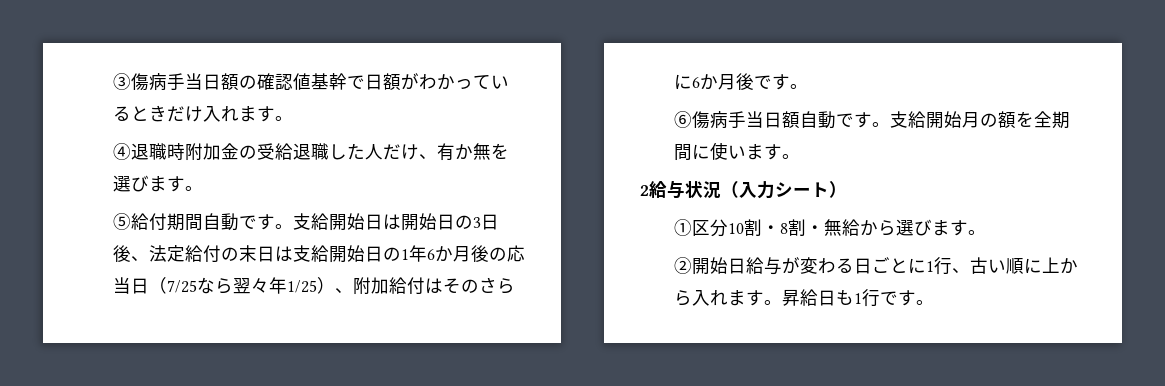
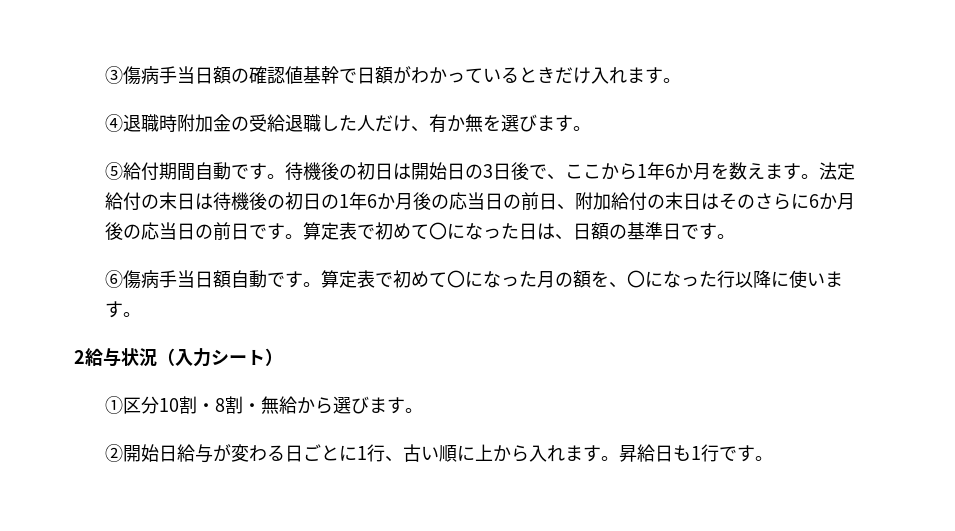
- 支給開始日は開始日の3日後、法定給付の末日は支給開始日の1年6か月後の応当日（7/25なら翌々年1/25）、附加給付はそのさらに6か月後です。
+ 待機後の初日は開始日の3日後で、ここから1年6か月を数えます。法定給付の末日は待機後の初日の1年6か月後の応当日の前日、附加給付の末日はそのさらに6か月後の応当日の前日です。算定表で初めて〇になった日は、日額の基準日です。
- 支給開始月の額を全期間に使います。
+ 算定表で初めて〇になった月の額を、〇になった行以降に使います。

